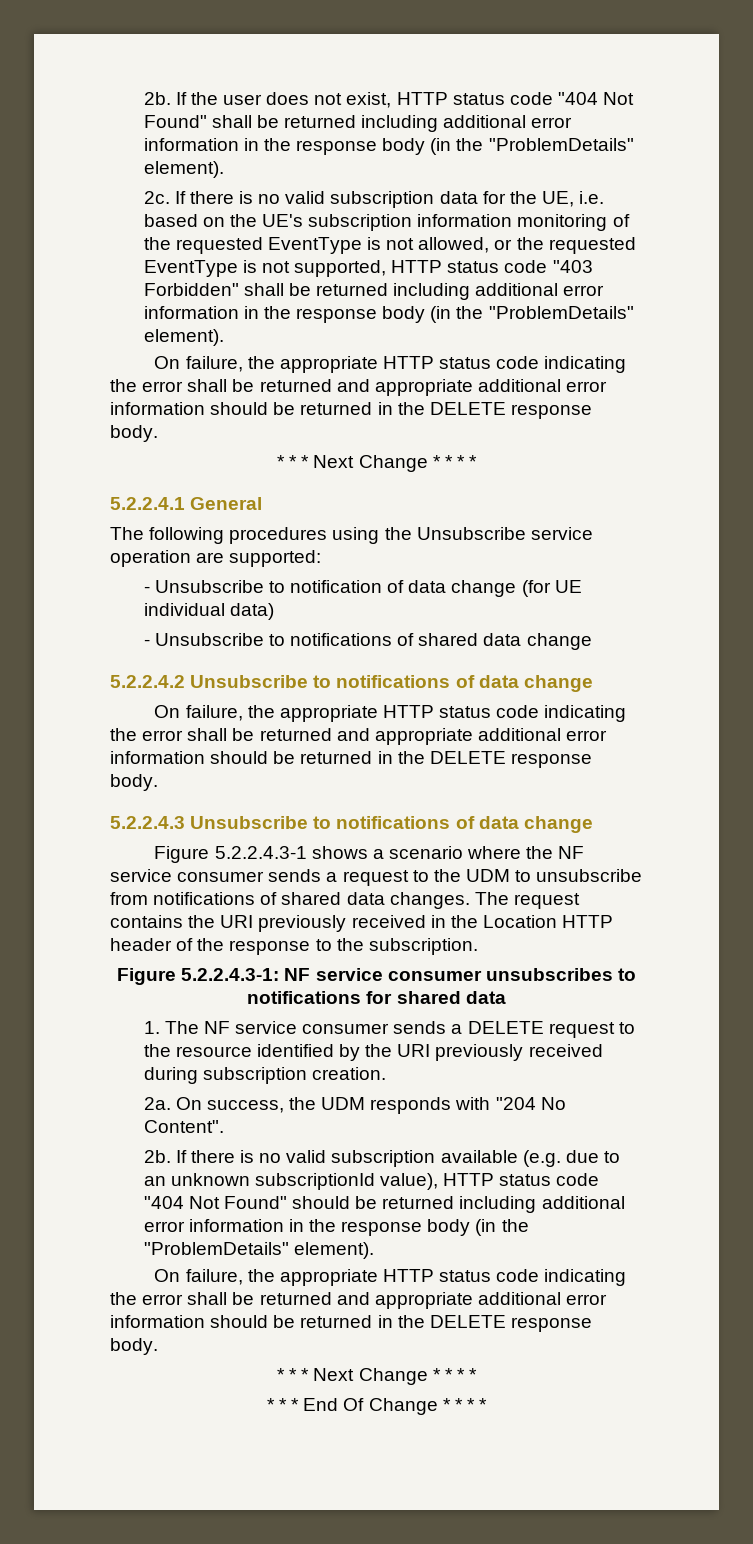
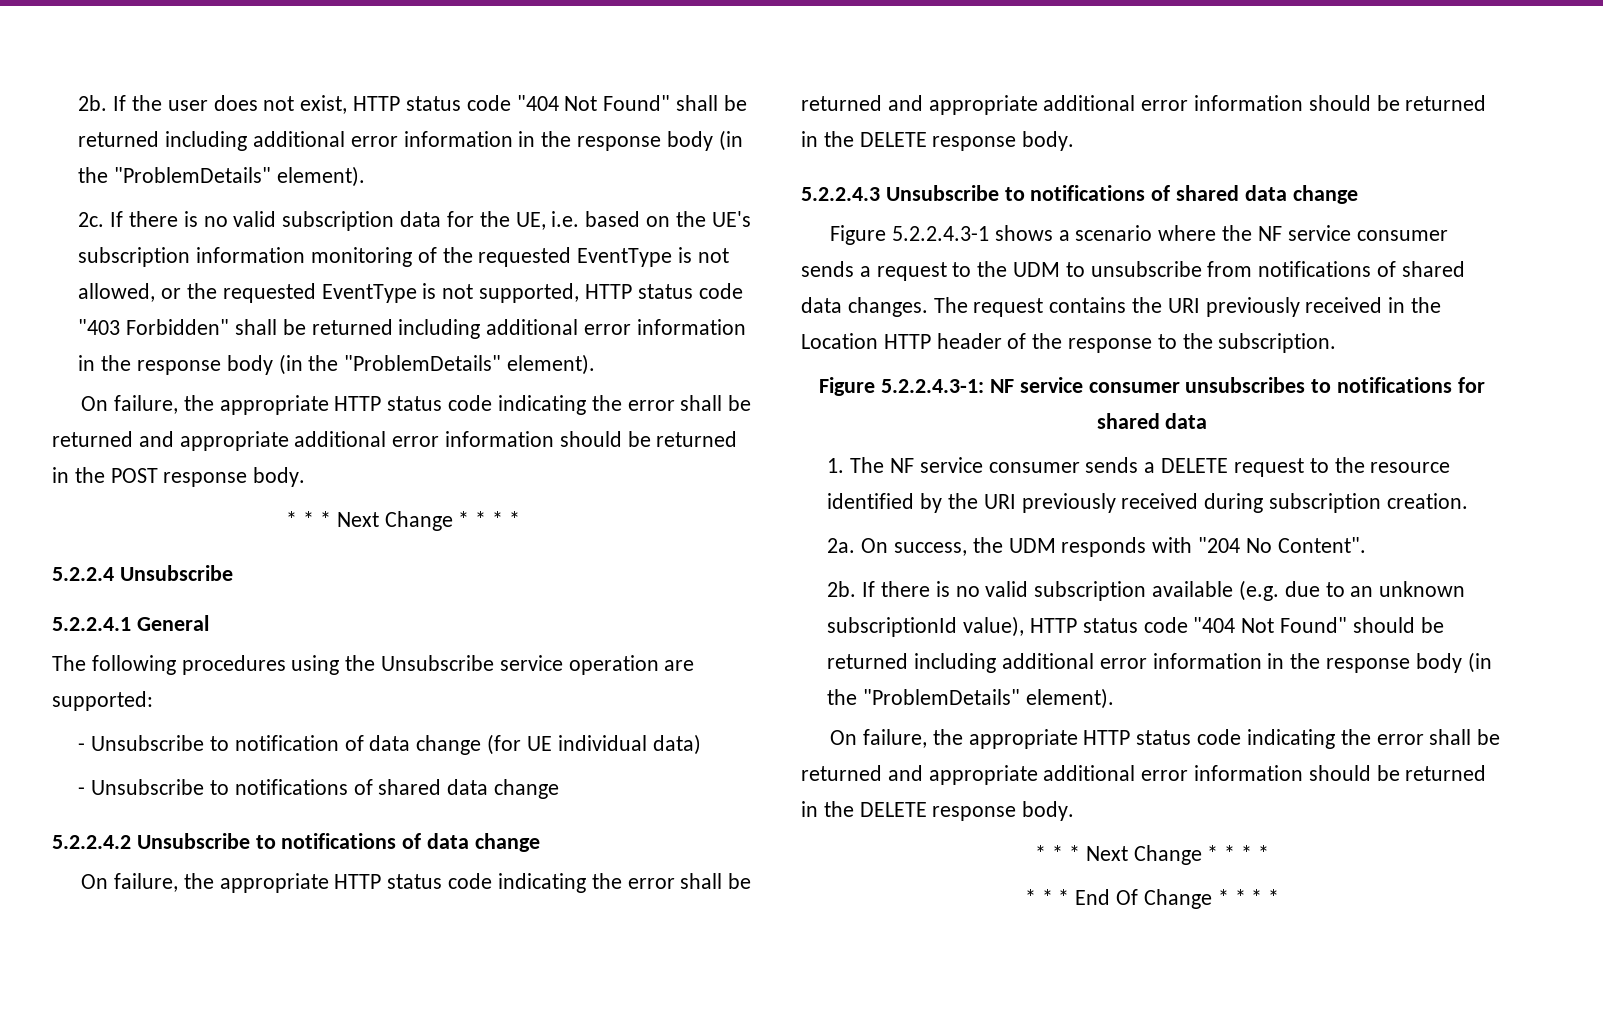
  If there is no valid subscription data for the UE, i.e. based on the UE's subscription information monitoring of the requested EventType is not allowed, or the requested EventType is not supported, HTTP status code "403 Forbidden" shall be returned including additional error information in the response body (in the "ProblemDetails" element).
- On failure, the appropriate HTTP status code indicating the error shall be returned and appropriate additional error information should be returned in the DELETE response body.
+ On failure, the appropriate HTTP status code indicating the error shall be returned and appropriate additional error information should be returned in the POST response body.
+ 5.2.2.4 Unsubscribe
- 5.2.2.4.3 Unsubscribe to notifications of data change
+ 5.2.2.4.3 Unsubscribe to notifications of shared data change

